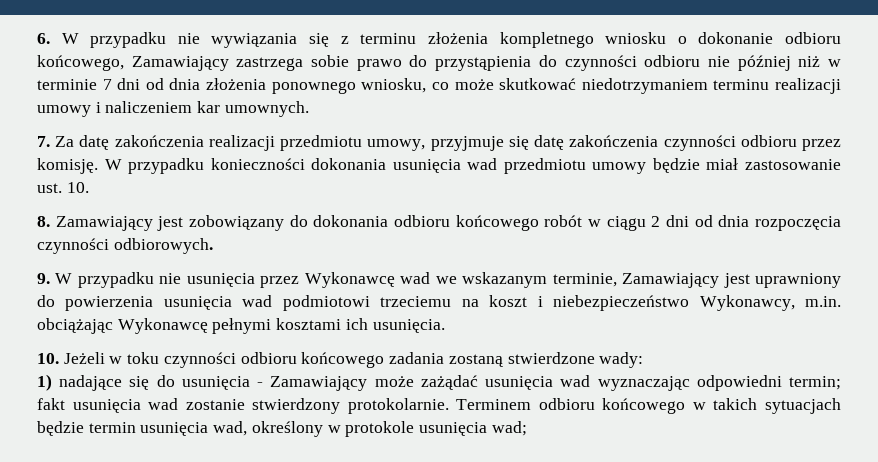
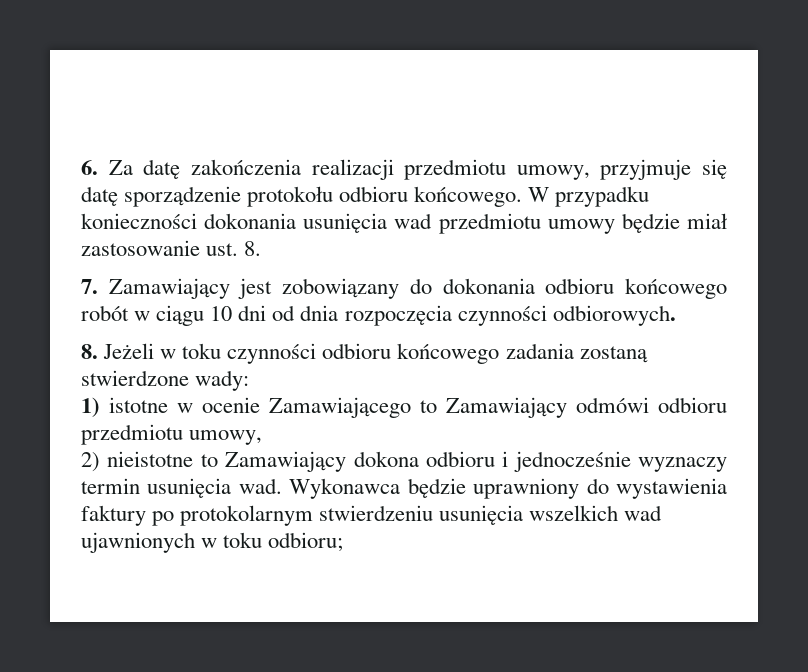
- 6. W przypadku nie wywiązania się z terminu złożenia kompletnego wniosku o dokonanie odbioru końcowego, Zamawiający zastrzega sobie prawo do przystąpienia do czynności odbioru nie później niż w terminie 7 dni od dnia złożenia ponownego wniosku, co może skutkować niedotrzymaniem terminu realizacji umowy i naliczeniem kar umownych.
- 7. Za datę zakończenia realizacji przedmiotu umowy, przyjmuje się datę zakończenia czynności odbioru przez komisję.
+ 6. Za datę zakończenia realizacji przedmiotu umowy, przyjmuje się datę sporządzenie protokołu odbioru końcowego.
- W przypadku konieczności dokonania usunięcia wad przedmiotu umowy będzie miał zastosowanie ust. 10.
- 8. Zamawiający jest zobowiązany do dokonania odbioru końcowego robót w ciągu 2 dni od dnia rozpoczęcia czynności odbiorowych.
+ W przypadku konieczności dokonania usunięcia wad przedmiotu umowy będzie miał zastosowanie ust. 8.
+ 7. Zamawiający jest zobowiązany do dokonania odbioru końcowego robót w ciągu 10 dni od dnia rozpoczęcia czynności odbiorowych.
- 9. W przypadku nie usunięcia przez Wykonawcę wad we wskazanym terminie, Zamawiający jest uprawniony do powierzenia usunięcia wad podmiotowi trzeciemu na koszt i niebezpieczeństwo Wykonawcy, m.in. obciążając Wykonawcę pełnymi kosztami ich usunięcia.
- 10. Jeżeli w toku czynności odbioru końcowego zadania zostaną stwierdzone wady:
+ 8. Jeżeli w toku czynności odbioru końcowego zadania zostaną stwierdzone wady:
- 1) nadające się do usunięcia - Zamawiający może zażądać usunięcia wad wyznaczając odpowiedni termin; fakt usunięcia wad zostanie stwierdzony protokolarnie. Terminem odbioru końcowego w takich sytuacjach będzie termin usunięcia wad, określony w protokole usunięcia wad;
+ 1) istotne w ocenie Zamawiającego to Zamawiający odmówi odbioru przedmiotu umowy,
+ 2) nieistotne to Zamawiający dokona odbioru i jednocześnie wyznaczy termin usunięcia wad. Wykonawca będzie uprawniony do wystawienia faktury po protokolarnym stwierdzeniu usunięcia wszelkich wad ujawnionych w toku odbioru;

